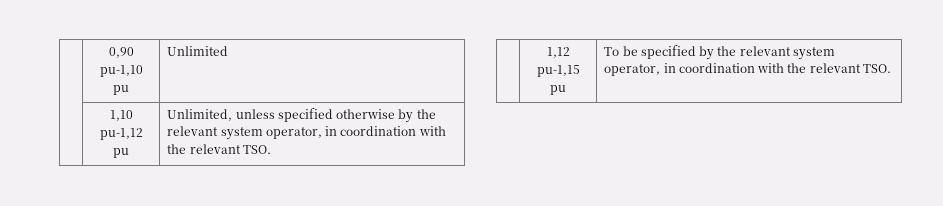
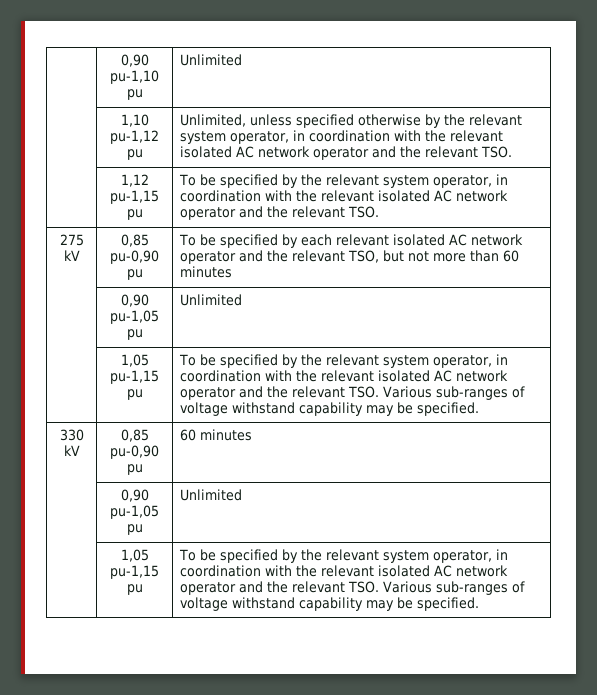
- | 1,10 pu-1,12 pu | Unlimited, unless specified otherwise by the relevant system operator, in coordination with the relevant TSO.
+ | 1,10 pu-1,12 pu | Unlimited, unless specified otherwise by the relevant system operator, in coordination with the relevant isolated AC network operator and the relevant TSO.
- | 1,12 pu-1,15 pu | To be specified by the relevant system operator, in coordination with the relevant TSO.
+ | 1,12 pu-1,15 pu | To be specified by the relevant system operator, in coordination with the relevant isolated AC network operator and the relevant TSO.
+ 275 kV | 0,85 pu-0,90 pu | To be specified by each relevant isolated AC network operator and the relevant TSO, but not more than 60 minutes
+ | 0,90 pu-1,05 pu | Unlimited
+ | 1,05 pu-1,15 pu | To be specified by the relevant system operator, in coordination with the relevant isolated AC network operator and the relevant TSO. Various sub-ranges of voltage withstand capability may be specified.
+ 330 kV | 0,85 pu-0,90 pu | 60 minutes
+ | 0,90 pu-1,05 pu | Unlimited
+ | 1,05 pu-1,15 pu | To be specified by the relevant system operator, in coordination with the relevant isolated AC network operator and the relevant TSO. Various sub-ranges of voltage withstand capability may be specified.

